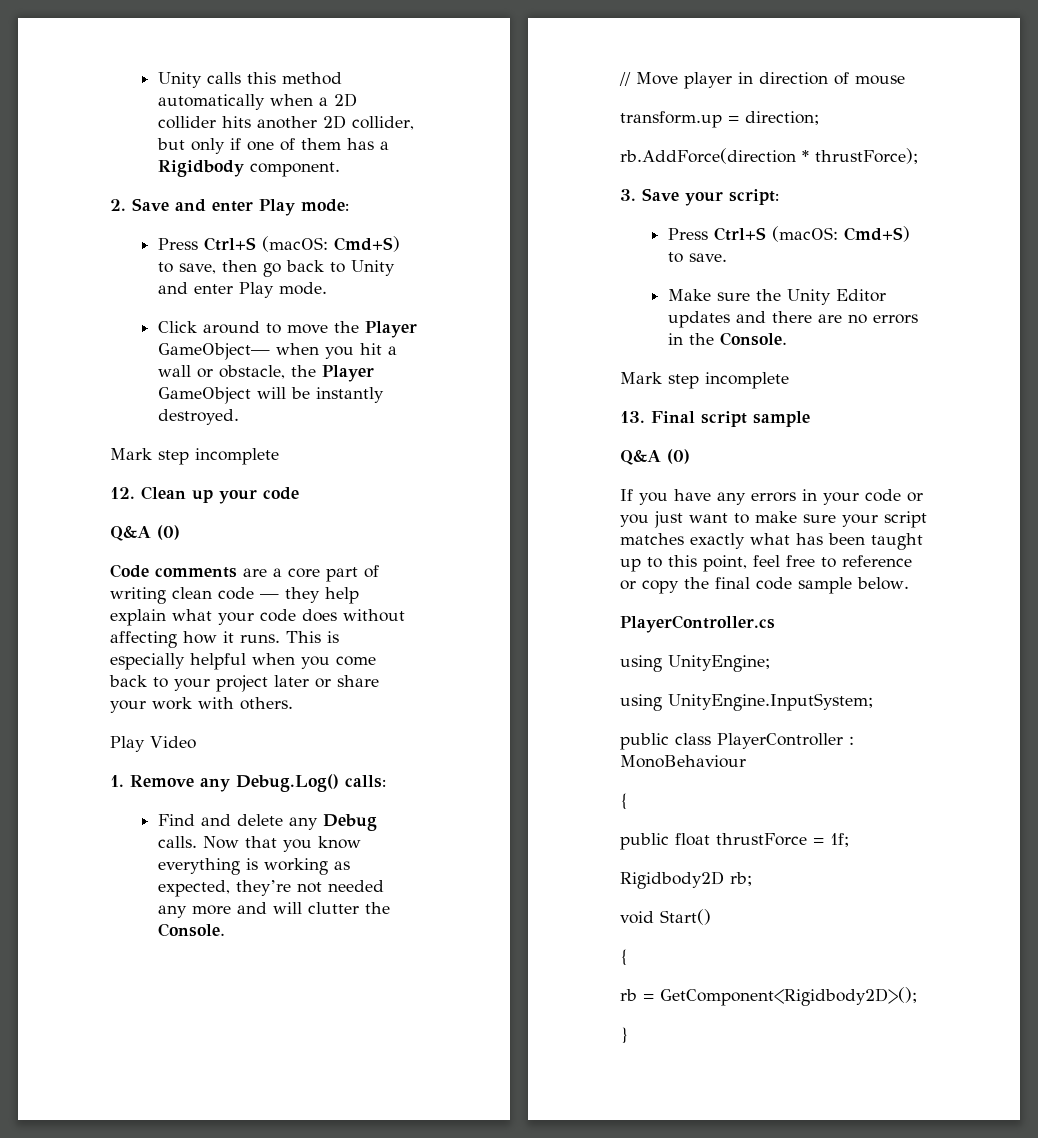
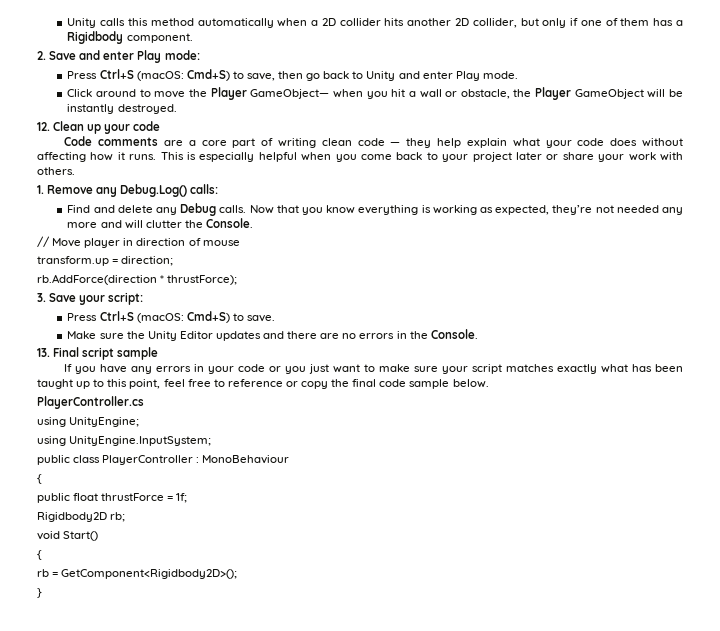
  Click around to move the Player GameObject— when you hit a wall or obstacle, the Player GameObject will be instantly destroyed.
- Mark step incomplete
  12. Clean up your code
- Q&A (0)
- Play Video
  Make sure the Unity Editor updates and there are no errors in the Console.
- Mark step incomplete
  13. Final script sample
- Q&A (0)

